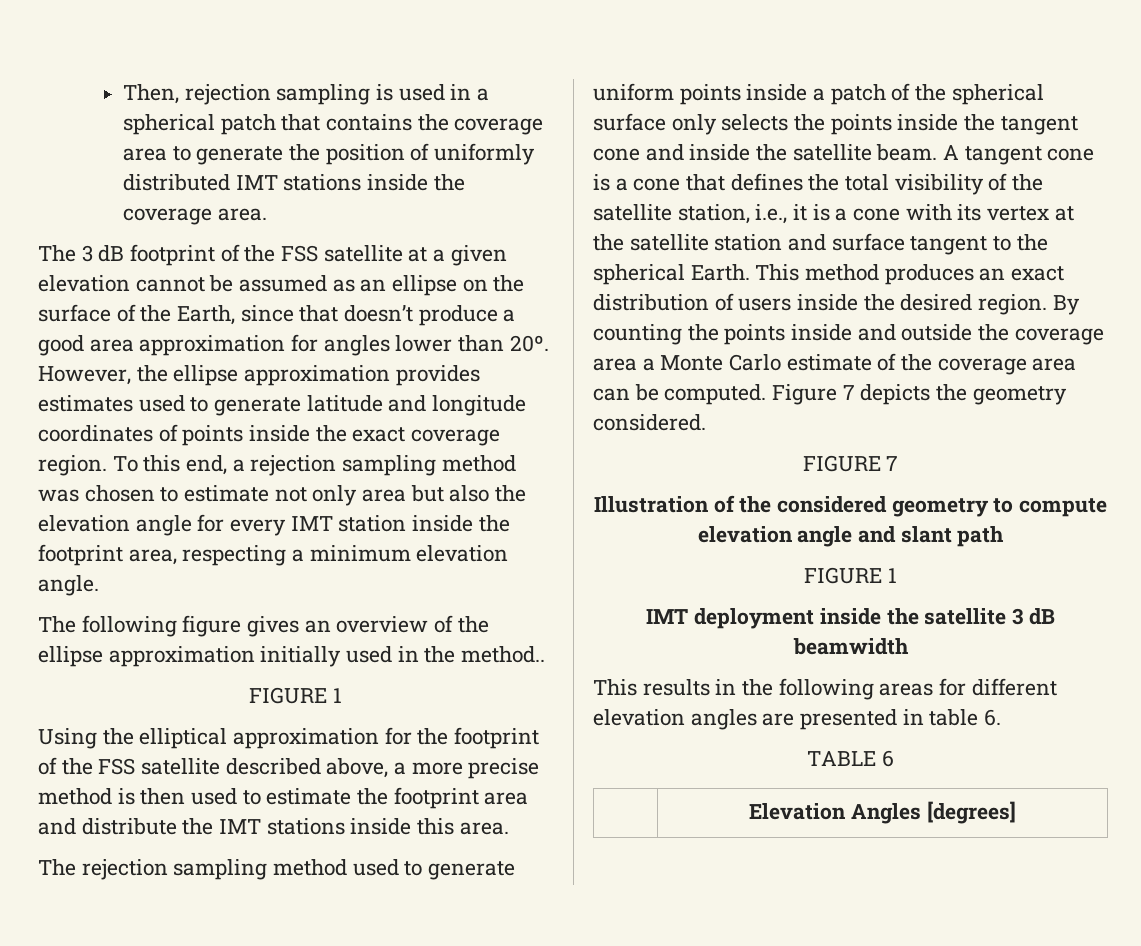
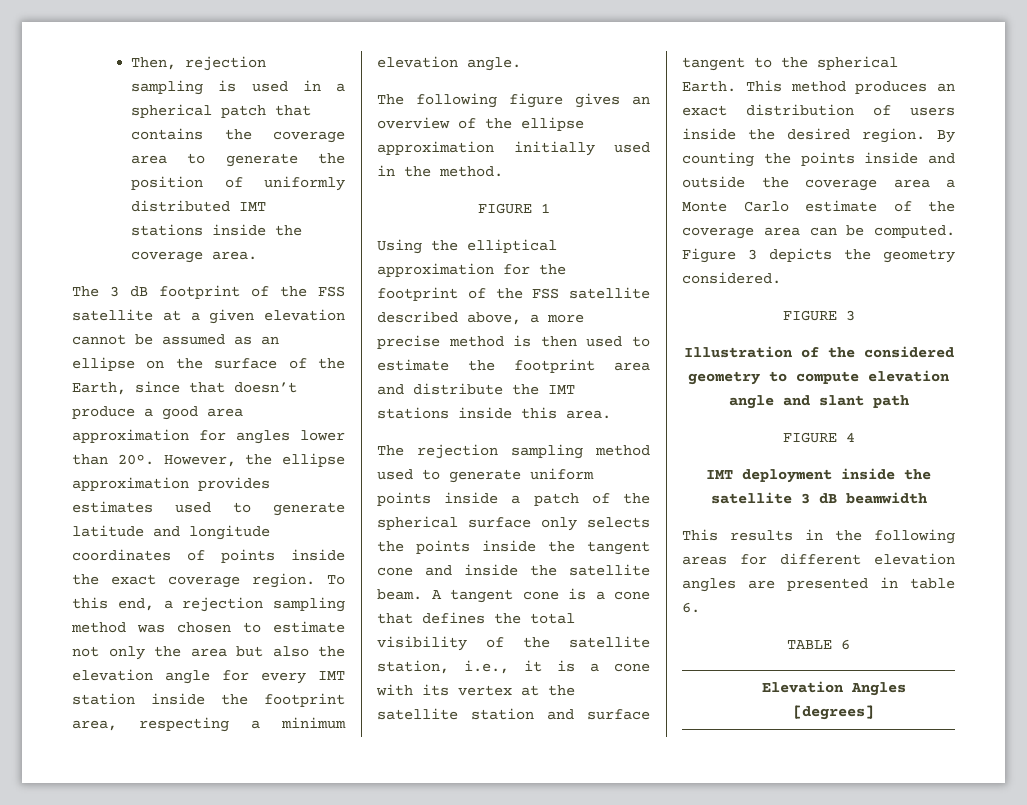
- To this end, a rejection sampling method was chosen to estimate not only area but also the elevation angle for every IMT station inside the footprint area, respecting a minimum elevation angle.
+ To this end, a rejection sampling method was chosen to estimate not only the area but also the elevation angle for every IMT station inside the footprint area, respecting a minimum elevation angle.
- The following figure gives an overview of the ellipse approximation initially used in the method..
+ The following figure gives an overview of the ellipse approximation initially used in the method.
- Figure 7 depicts the geometry considered.
+ Figure 3 depicts the geometry considered.
- FIGURE 7
+ FIGURE 3
  Illustration of the considered geometry to compute elevation angle and slant path
- FIGURE 1
+ FIGURE 4

